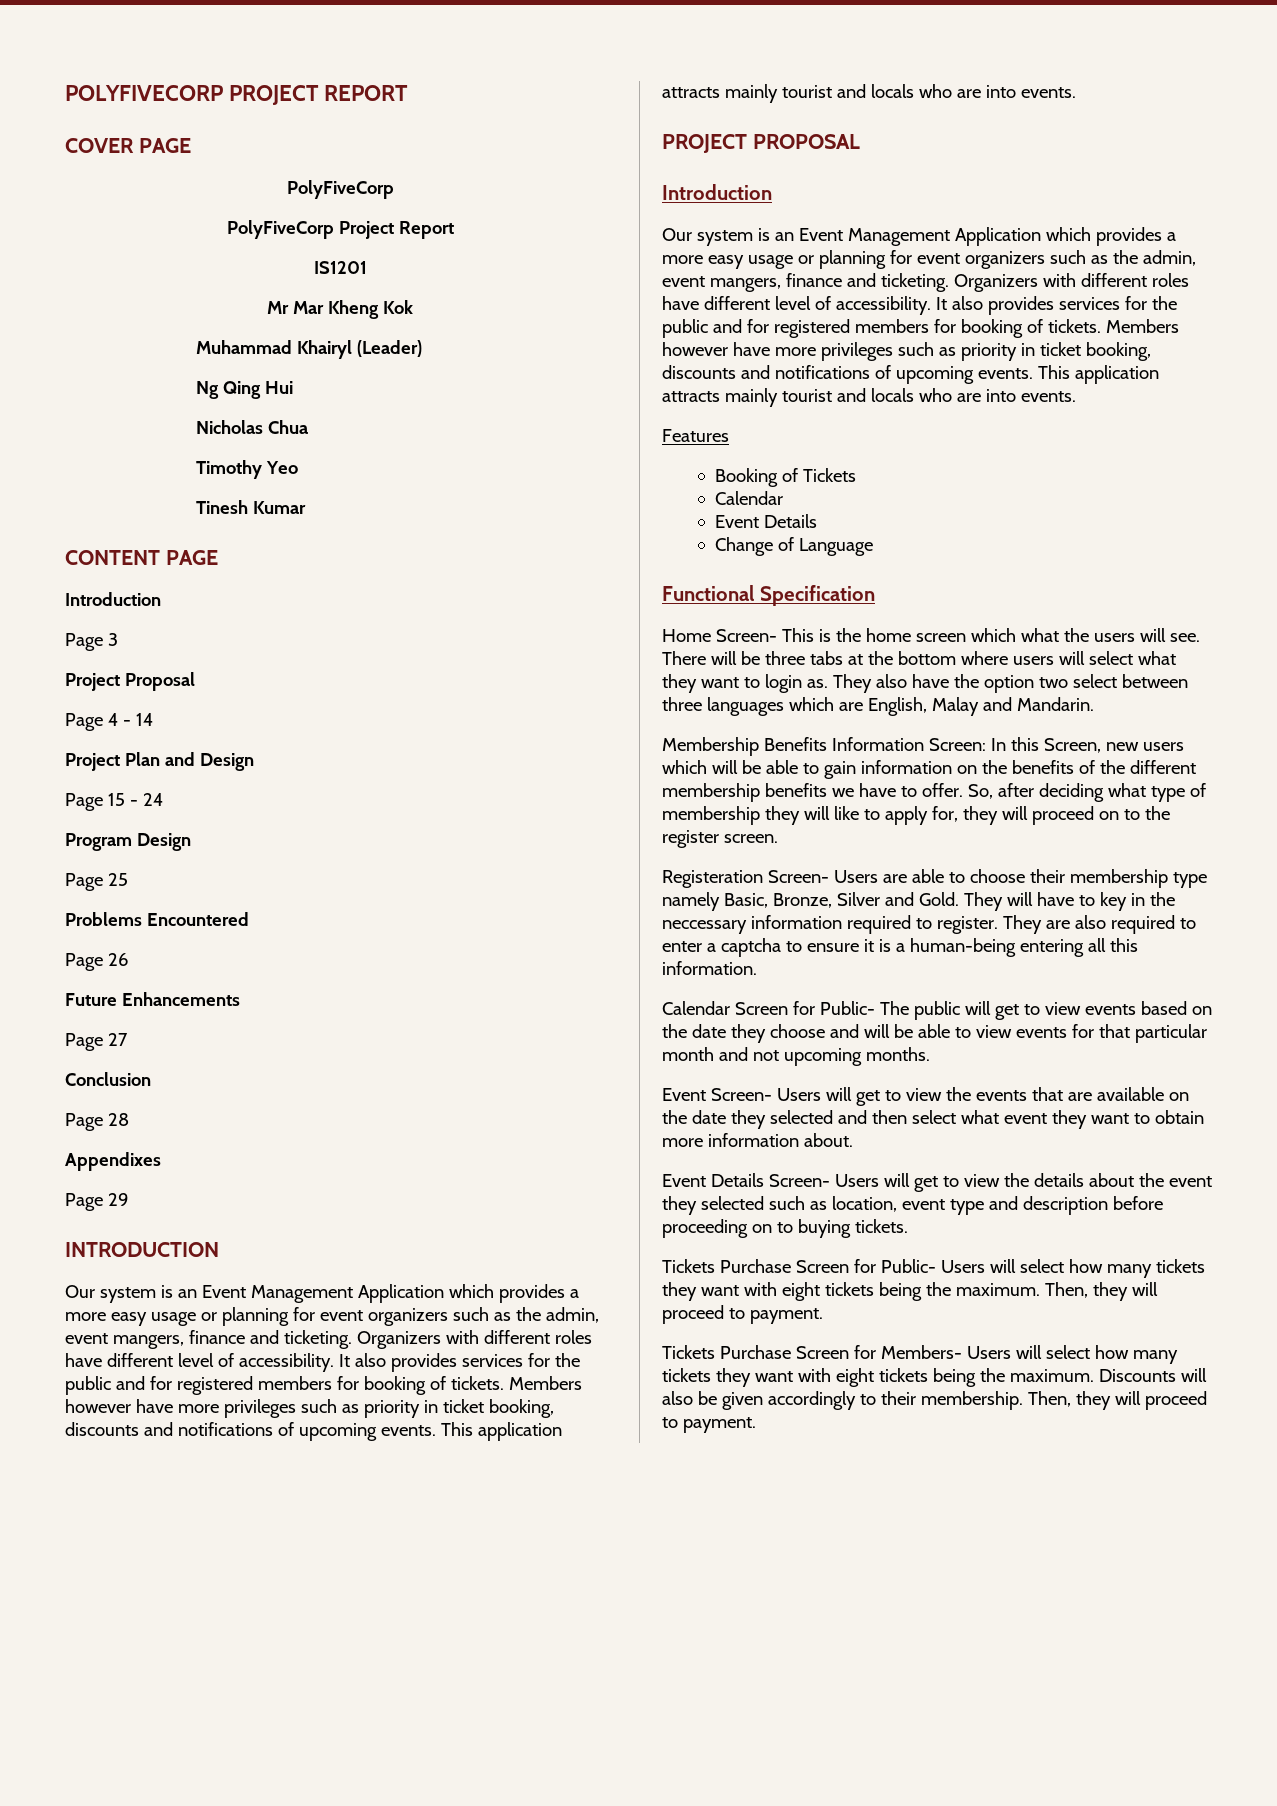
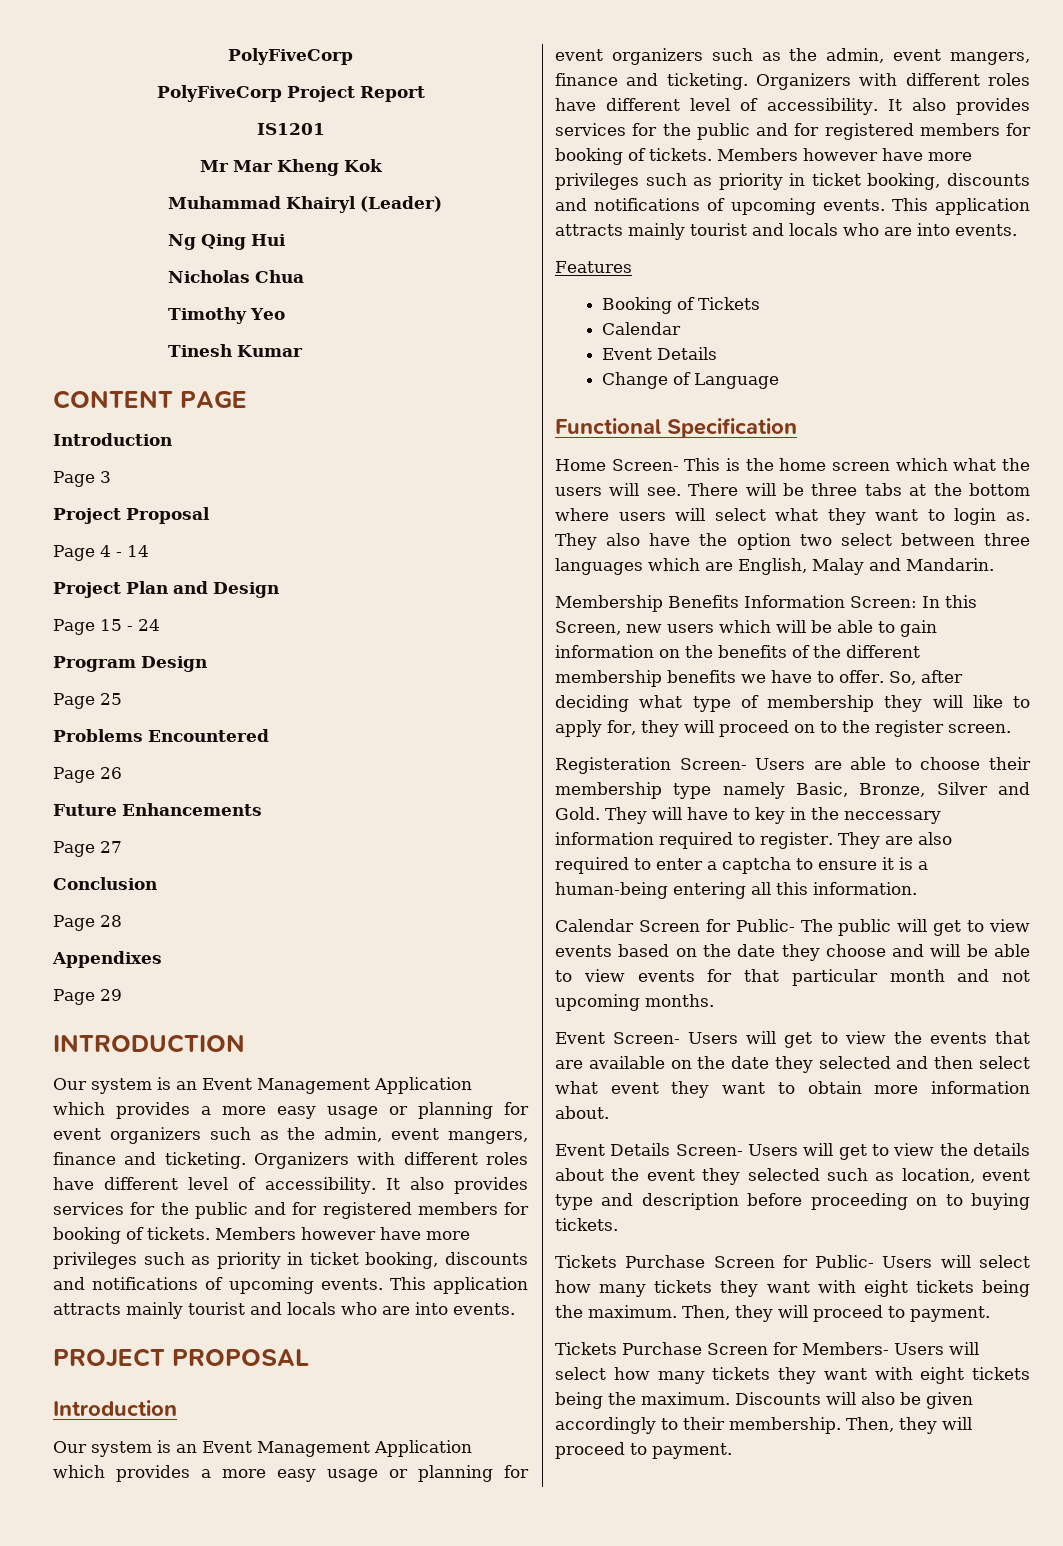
- POLYFIVECORP PROJECT REPORT
- COVER PAGE

